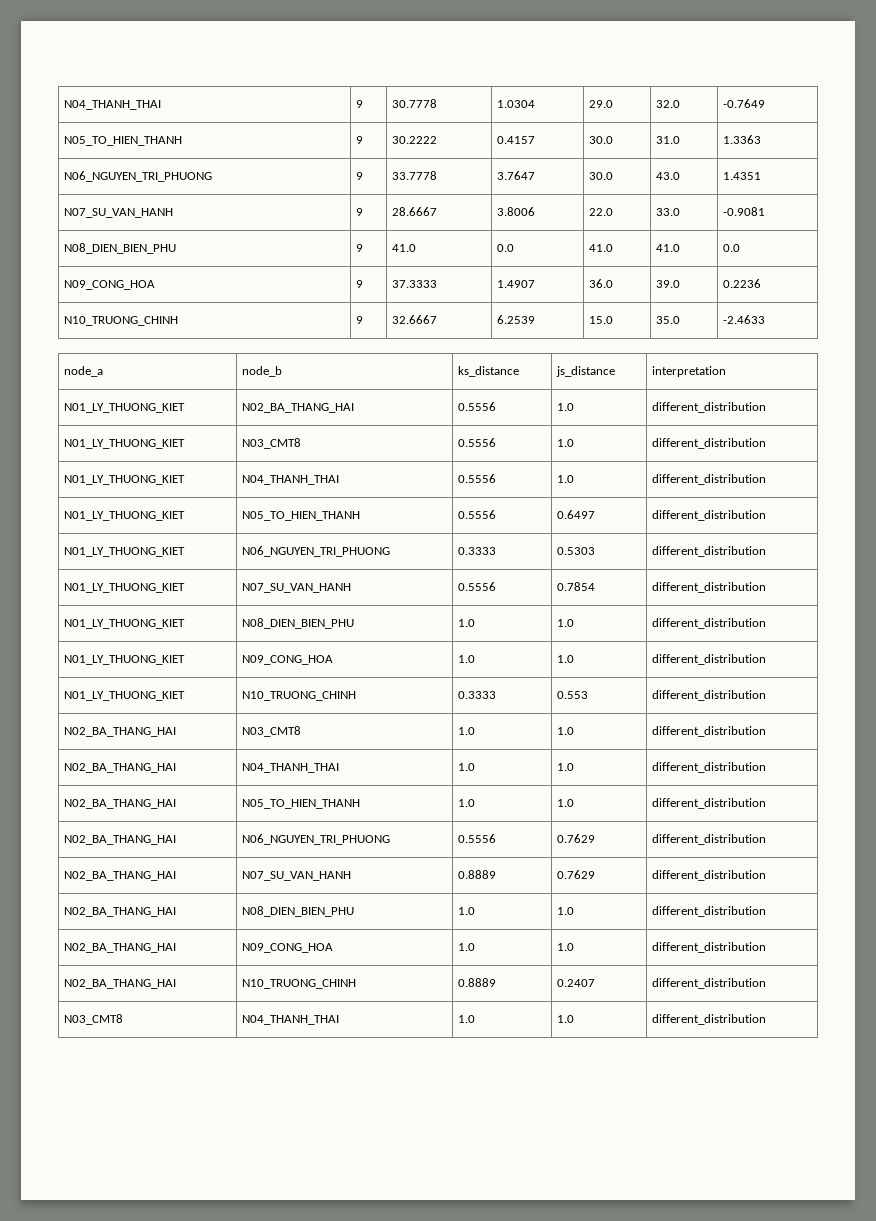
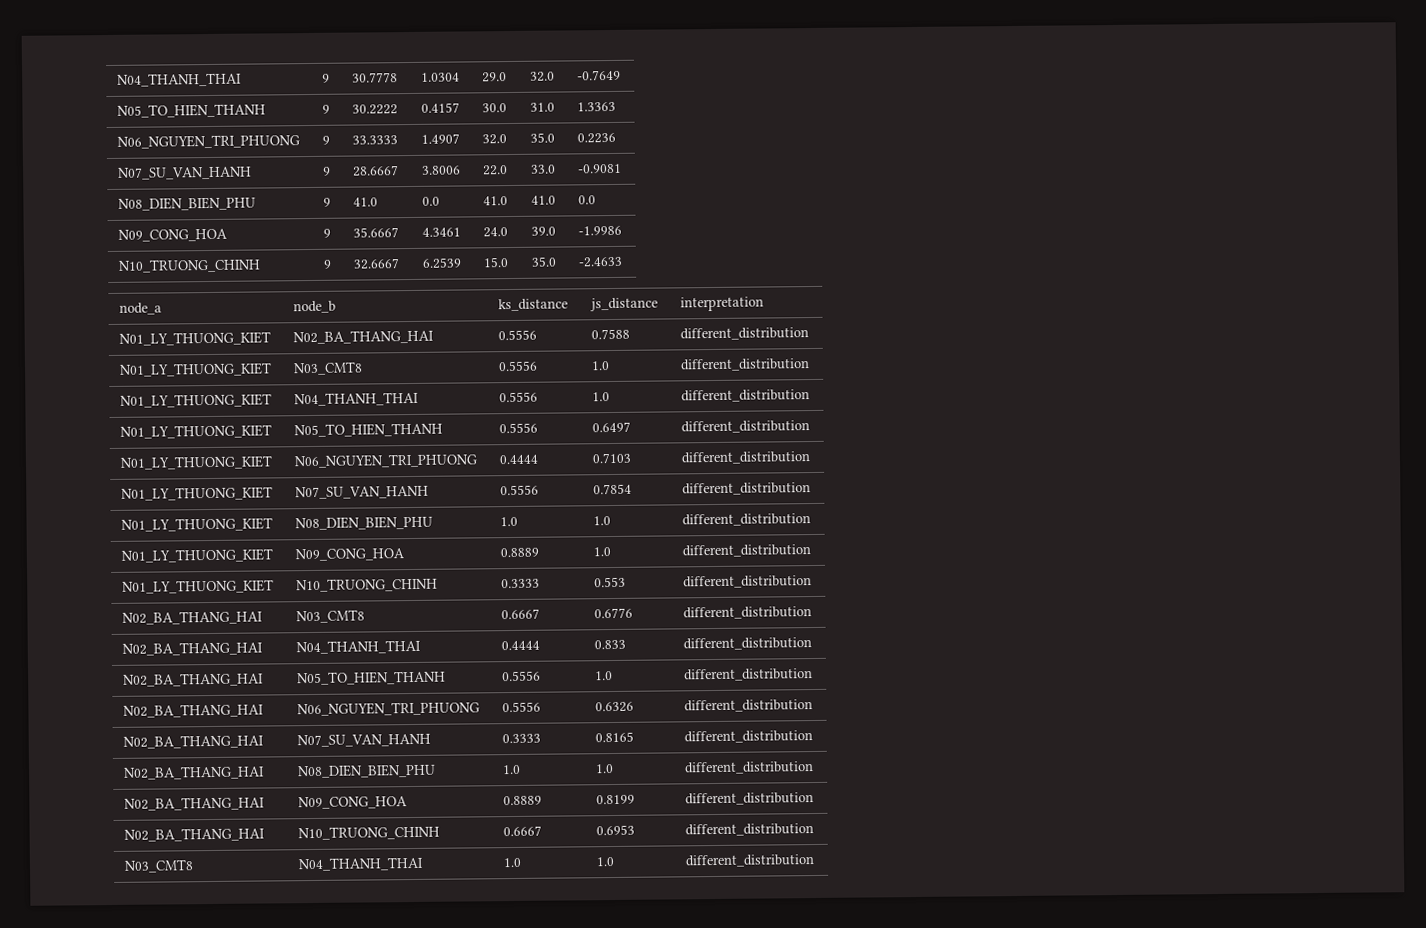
- N06_NGUYEN_TRI_PHUONG | 9 | 33.7778 | 3.7647 | 30.0 | 43.0 | 1.4351
+ N06_NGUYEN_TRI_PHUONG | 9 | 33.3333 | 1.4907 | 32.0 | 35.0 | 0.2236
- N09_CONG_HOA | 9 | 37.3333 | 1.4907 | 36.0 | 39.0 | 0.2236
+ N09_CONG_HOA | 9 | 35.6667 | 4.3461 | 24.0 | 39.0 | -1.9986
- N01_LY_THUONG_KIET | N02_BA_THANG_HAI | 0.5556 | 1.0 | different_distribution
+ N01_LY_THUONG_KIET | N02_BA_THANG_HAI | 0.5556 | 0.7588 | different_distribution
- N01_LY_THUONG_KIET | N06_NGUYEN_TRI_PHUONG | 0.3333 | 0.5303 | different_distribution
+ N01_LY_THUONG_KIET | N06_NGUYEN_TRI_PHUONG | 0.4444 | 0.7103 | different_distribution
- N01_LY_THUONG_KIET | N09_CONG_HOA | 1.0 | 1.0 | different_distribution
+ N01_LY_THUONG_KIET | N09_CONG_HOA | 0.8889 | 1.0 | different_distribution
- N02_BA_THANG_HAI | N03_CMT8 | 1.0 | 1.0 | different_distribution
+ N02_BA_THANG_HAI | N03_CMT8 | 0.6667 | 0.6776 | different_distribution
- N02_BA_THANG_HAI | N04_THANH_THAI | 1.0 | 1.0 | different_distribution
+ N02_BA_THANG_HAI | N04_THANH_THAI | 0.4444 | 0.833 | different_distribution
- N02_BA_THANG_HAI | N05_TO_HIEN_THANH | 1.0 | 1.0 | different_distribution
+ N02_BA_THANG_HAI | N05_TO_HIEN_THANH | 0.5556 | 1.0 | different_distribution
- N02_BA_THANG_HAI | N06_NGUYEN_TRI_PHUONG | 0.5556 | 0.7629 | different_distribution
+ N02_BA_THANG_HAI | N06_NGUYEN_TRI_PHUONG | 0.5556 | 0.6326 | different_distribution
- N02_BA_THANG_HAI | N07_SU_VAN_HANH | 0.8889 | 0.7629 | different_distribution
+ N02_BA_THANG_HAI | N07_SU_VAN_HANH | 0.3333 | 0.8165 | different_distribution
- N02_BA_THANG_HAI | N09_CONG_HOA | 1.0 | 1.0 | different_distribution
+ N02_BA_THANG_HAI | N09_CONG_HOA | 0.8889 | 0.8199 | different_distribution
- N02_BA_THANG_HAI | N10_TRUONG_CHINH | 0.8889 | 0.2407 | different_distribution
+ N02_BA_THANG_HAI | N10_TRUONG_CHINH | 0.6667 | 0.6953 | different_distribution

